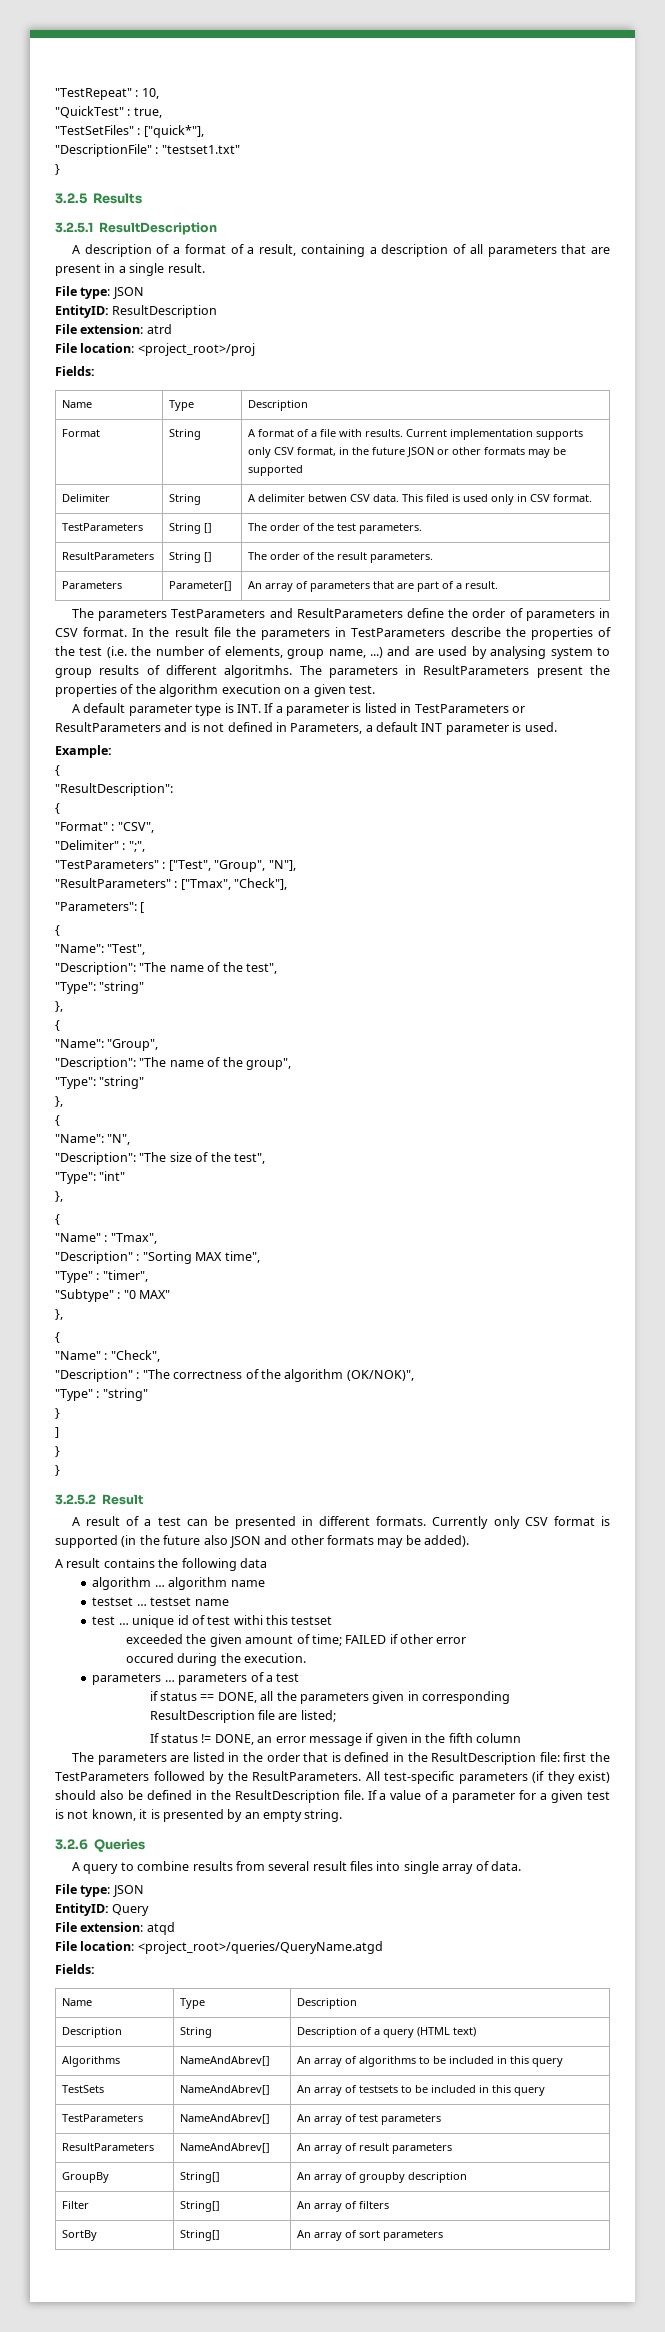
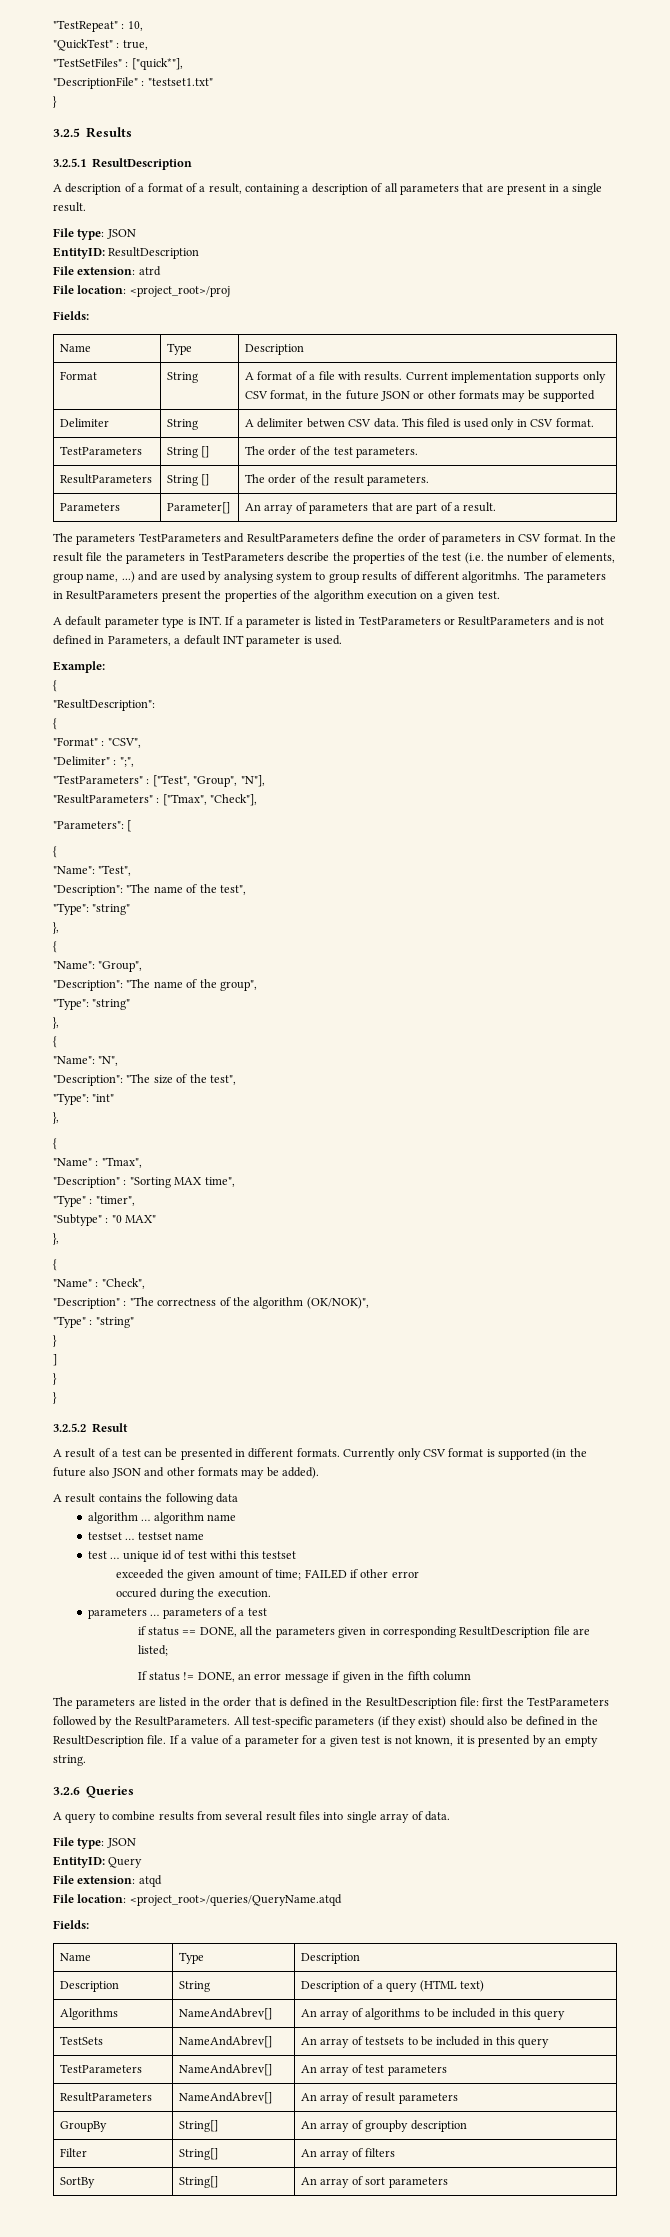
- File location: <project_root>/queries/QueryName.atgd
+ File location: <project_root>/queries/QueryName.atqd

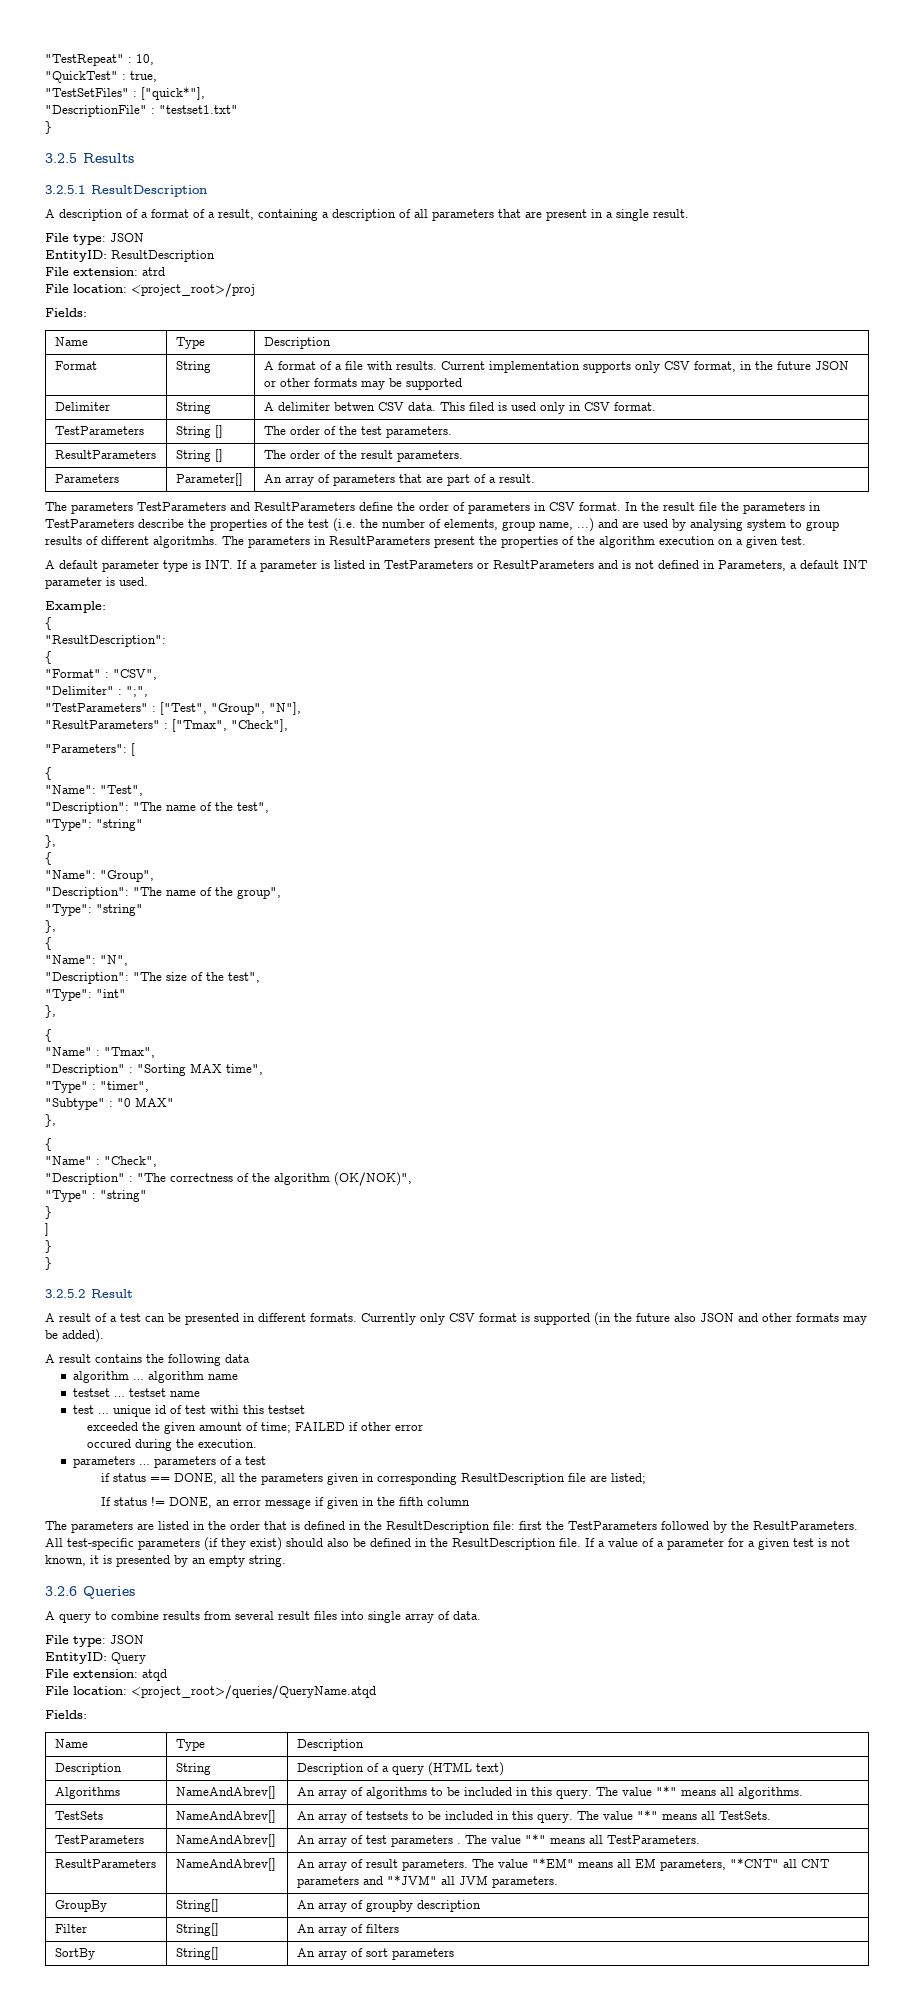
- Algorithms | NameAndAbrev[] | An array of algorithms to be included in this query
+ Algorithms | NameAndAbrev[] | An array of algorithms to be included in this query. The value "*" means all algorithms.
- TestSets | NameAndAbrev[] | An array of testsets to be included in this query
+ TestSets | NameAndAbrev[] | An array of testsets to be included in this query. The value "*" means all TestSets.
- TestParameters | NameAndAbrev[] | An array of test parameters
+ TestParameters | NameAndAbrev[] | An array of test parameters . The value "*" means all TestParameters.
- ResultParameters | NameAndAbrev[] | An array of result parameters
+ ResultParameters | NameAndAbrev[] | An array of result parameters. The value "*EM" means all EM parameters, "*CNT" all CNT parameters and "*JVM" all JVM parameters.

